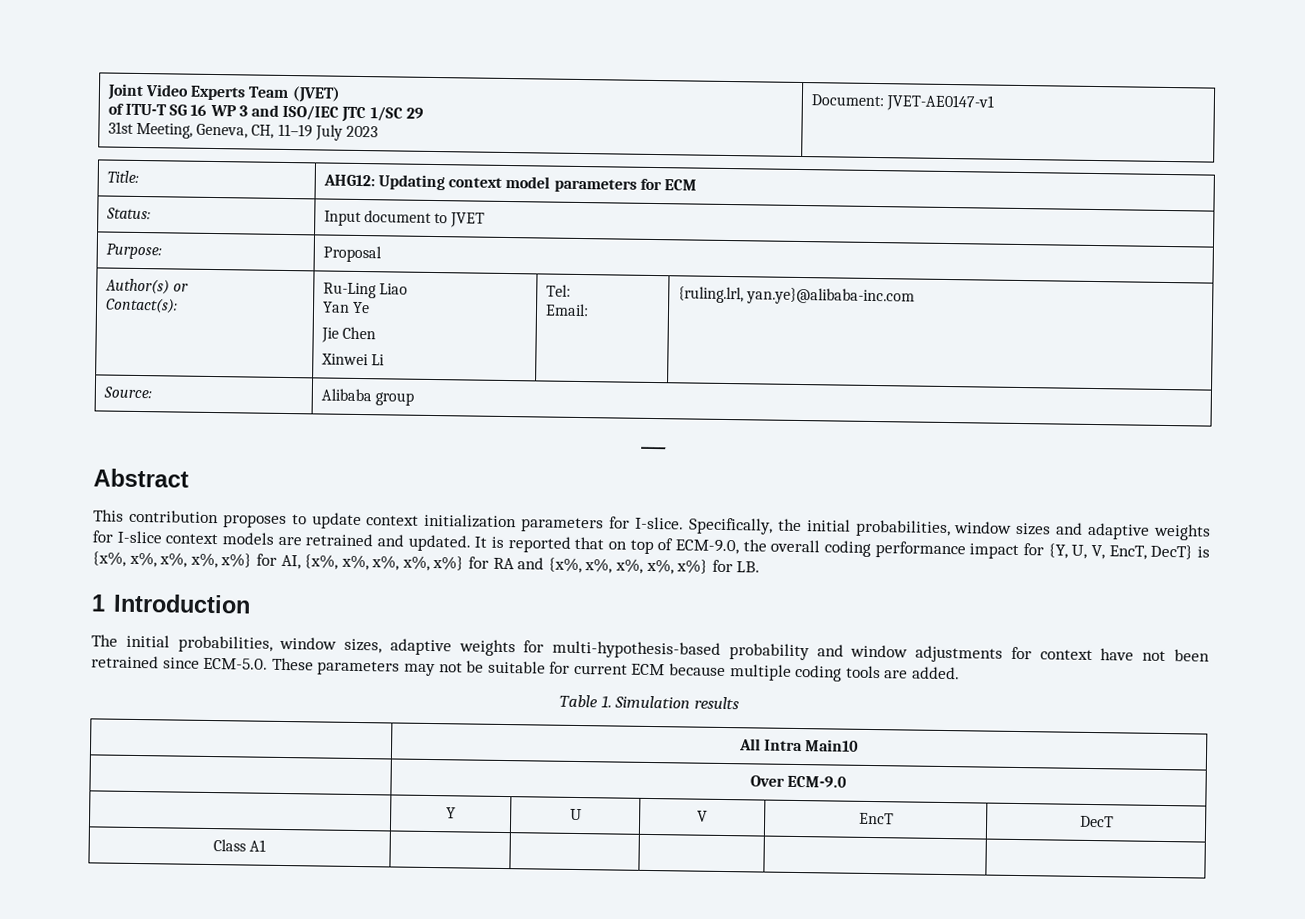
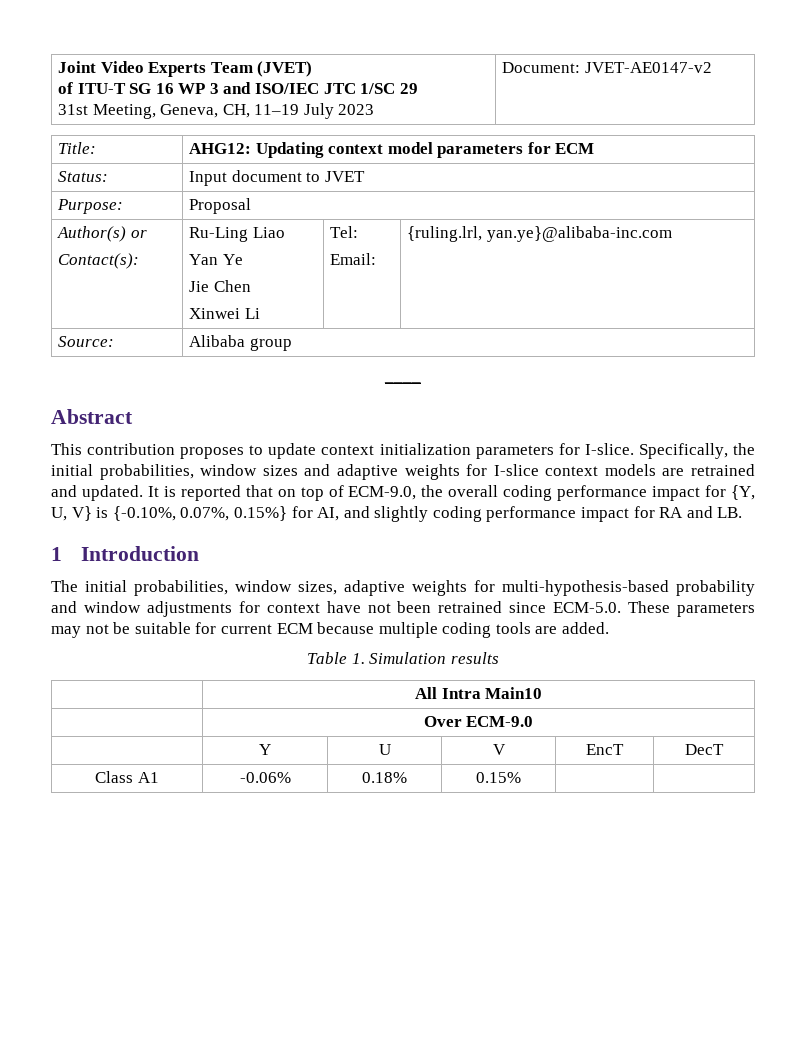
  Joint Video Experts Team (JVET)
  of ITU-T SG 16 WP 3 and ISO/IEC JTC 1/SC 29
- 31st Meeting, Geneva, CH, 11–19 July 2023 | Document: JVET-AE0147-v1
+ 31st Meeting, Geneva, CH, 11–19 July 2023 | Document: JVET-AE0147-v2
- It is reported that on top of ECM-9.0, the overall coding performance impact for {Y, U, V, EncT, DecT} is {x%, x%, x%, x%, x%} for AI, {x%, x%, x%, x%, x%} for RA and {x%, x%, x%, x%, x%} for LB.
+ It is reported that on top of ECM-9.0, the overall coding performance impact for {Y, U, V} is {-0.10%, 0.07%, 0.15%} for AI, and slightly coding performance impact for RA and LB.
- Class A1 | | | | |
+ Class A1 | -0.06% | 0.18% | 0.15% | |

